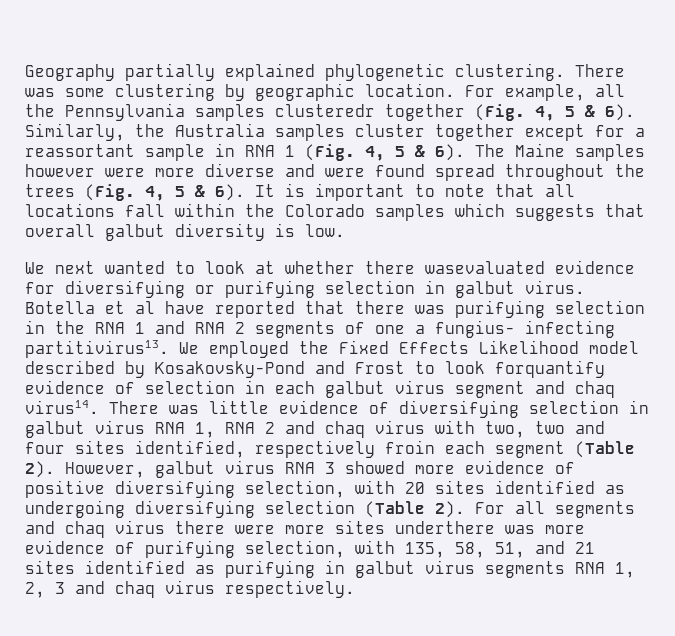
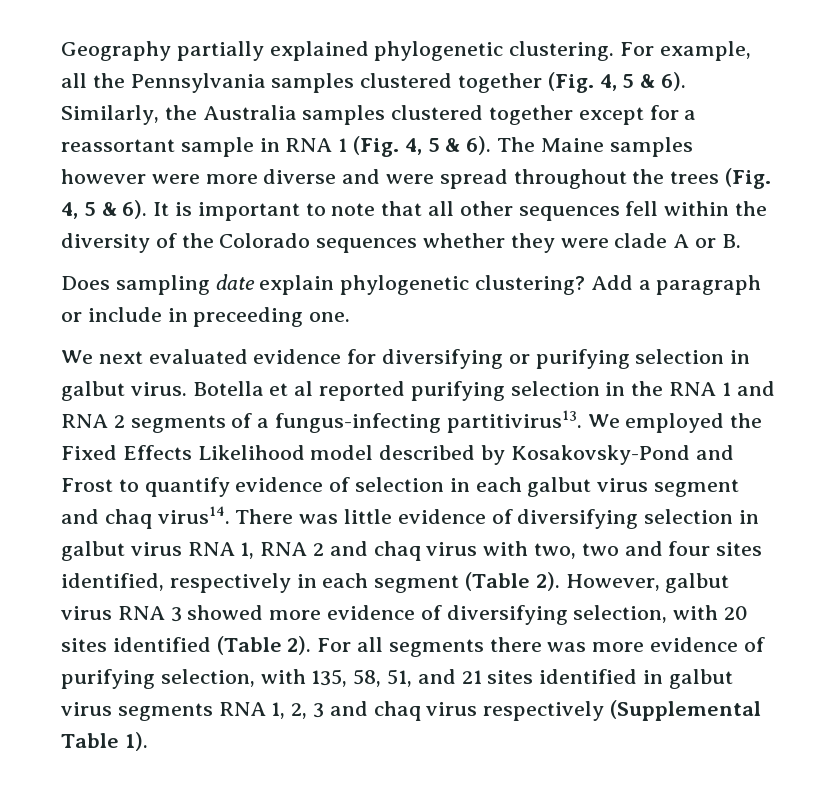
- There was some clustering by geographic location.
- For example, all the Pennsylvania samples clusteredr together (Fig. 4, 5 & 6).
+ For example, all the Pennsylvania samples clustered together (Fig. 4, 5 & 6).
- Similarly, the Australia samples cluster together except for a reassortant sample in RNA 1 (Fig. 4, 5 & 6).
+ Similarly, the Australia samples clustered together except for a reassortant sample in RNA 1 (Fig. 4, 5 & 6).
- The Maine samples however were more diverse and were found spread throughout the trees (Fig. 4, 5 & 6).
+ The Maine samples however were more diverse and were spread throughout the trees (Fig. 4, 5 & 6).
- It is important to note that all locations fall within the Colorado samples which suggests that overall galbut diversity is low.
- We next wanted to look at whether there wasevaluated evidence for diversifying or purifying selection in galbut virus.
+ It is important to note that all other sequences fell within the diversity of the Colorado sequences whether they were clade A or B.
+ Does sampling date explain phylogenetic clustering? Add a paragraph or include in preceeding one.
+ We next evaluated evidence for diversifying or purifying selection in galbut virus.
- Botella et al have reported that there was purifying selection in the RNA 1 and RNA 2 segments of one a fungius- infecting partitivirus13.
+ Botella et al reported purifying selection in the RNA 1 and RNA 2 segments of a fungus-infecting partitivirus13.
- We employed the Fixed Effects Likelihood model described by Kosakovsky-Pond and Frost to look forquantify evidence of selection in each galbut virus segment and chaq virus14.
+ We employed the Fixed Effects Likelihood model described by Kosakovsky-Pond and Frost to quantify evidence of selection in each galbut virus segment and chaq virus14.
- There was little evidence of diversifying selection in galbut virus RNA 1, RNA 2 and chaq virus with two, two and four sites identified, respectively froin each segment (Table 2).
+ There was little evidence of diversifying selection in galbut virus RNA 1, RNA 2 and chaq virus with two, two and four sites identified, respectively in each segment (Table 2).
- However, galbut virus RNA 3 showed more evidence of positive diversifying selection, with 20 sites identified as undergoing diversifying selection (Table 2).
+ However, galbut virus RNA 3 showed more evidence of diversifying selection, with 20 sites identified (Table 2).
- For all segments and chaq virus there were more sites underthere was more evidence of purifying selection, with 135, 58, 51, and 21 sites identified as purifying in galbut virus segments RNA 1, 2, 3 and chaq virus respectively.
+ For all segments there was more evidence of purifying selection, with 135, 58, 51, and 21 sites identified in galbut virus segments RNA 1, 2, 3 and chaq virus respectively (Supplemental Table 1).

